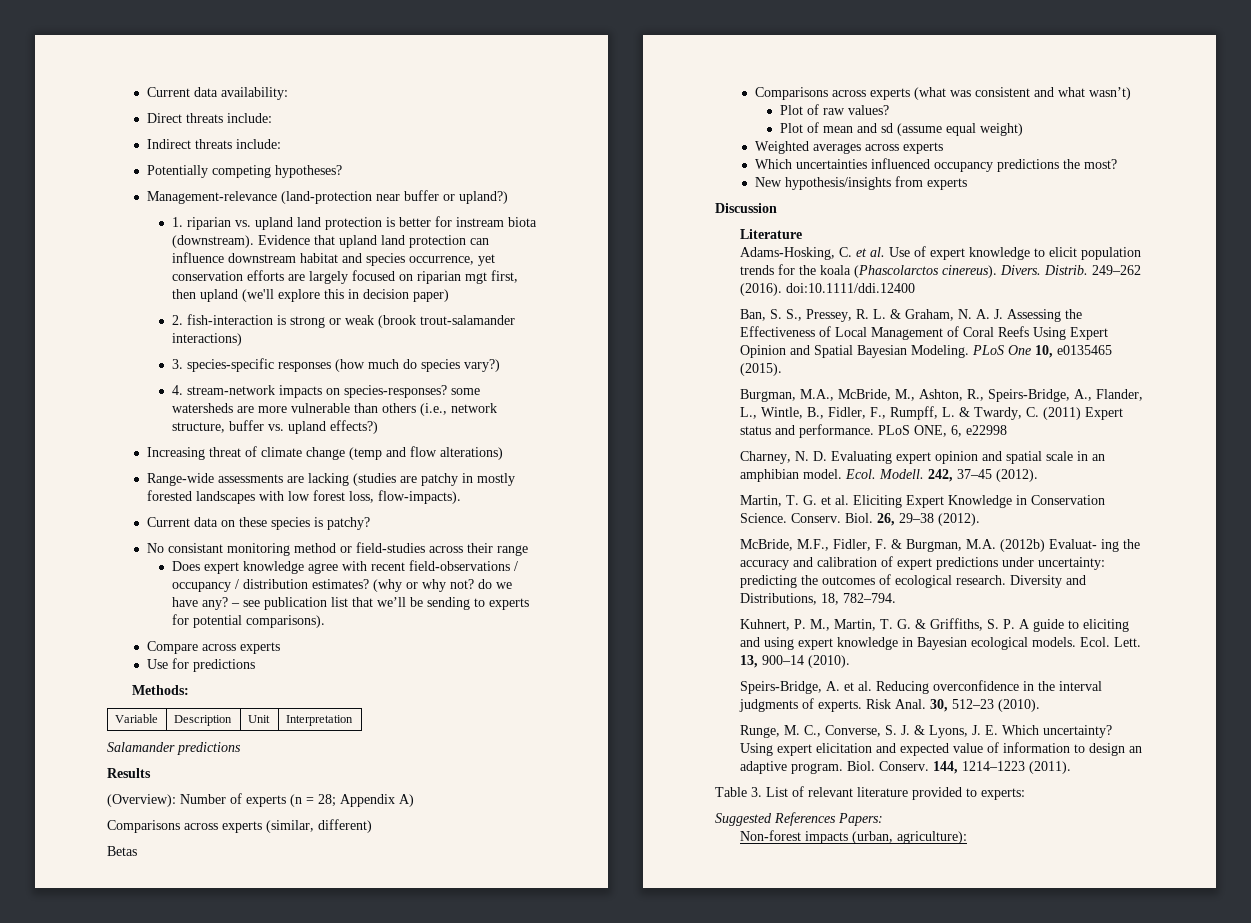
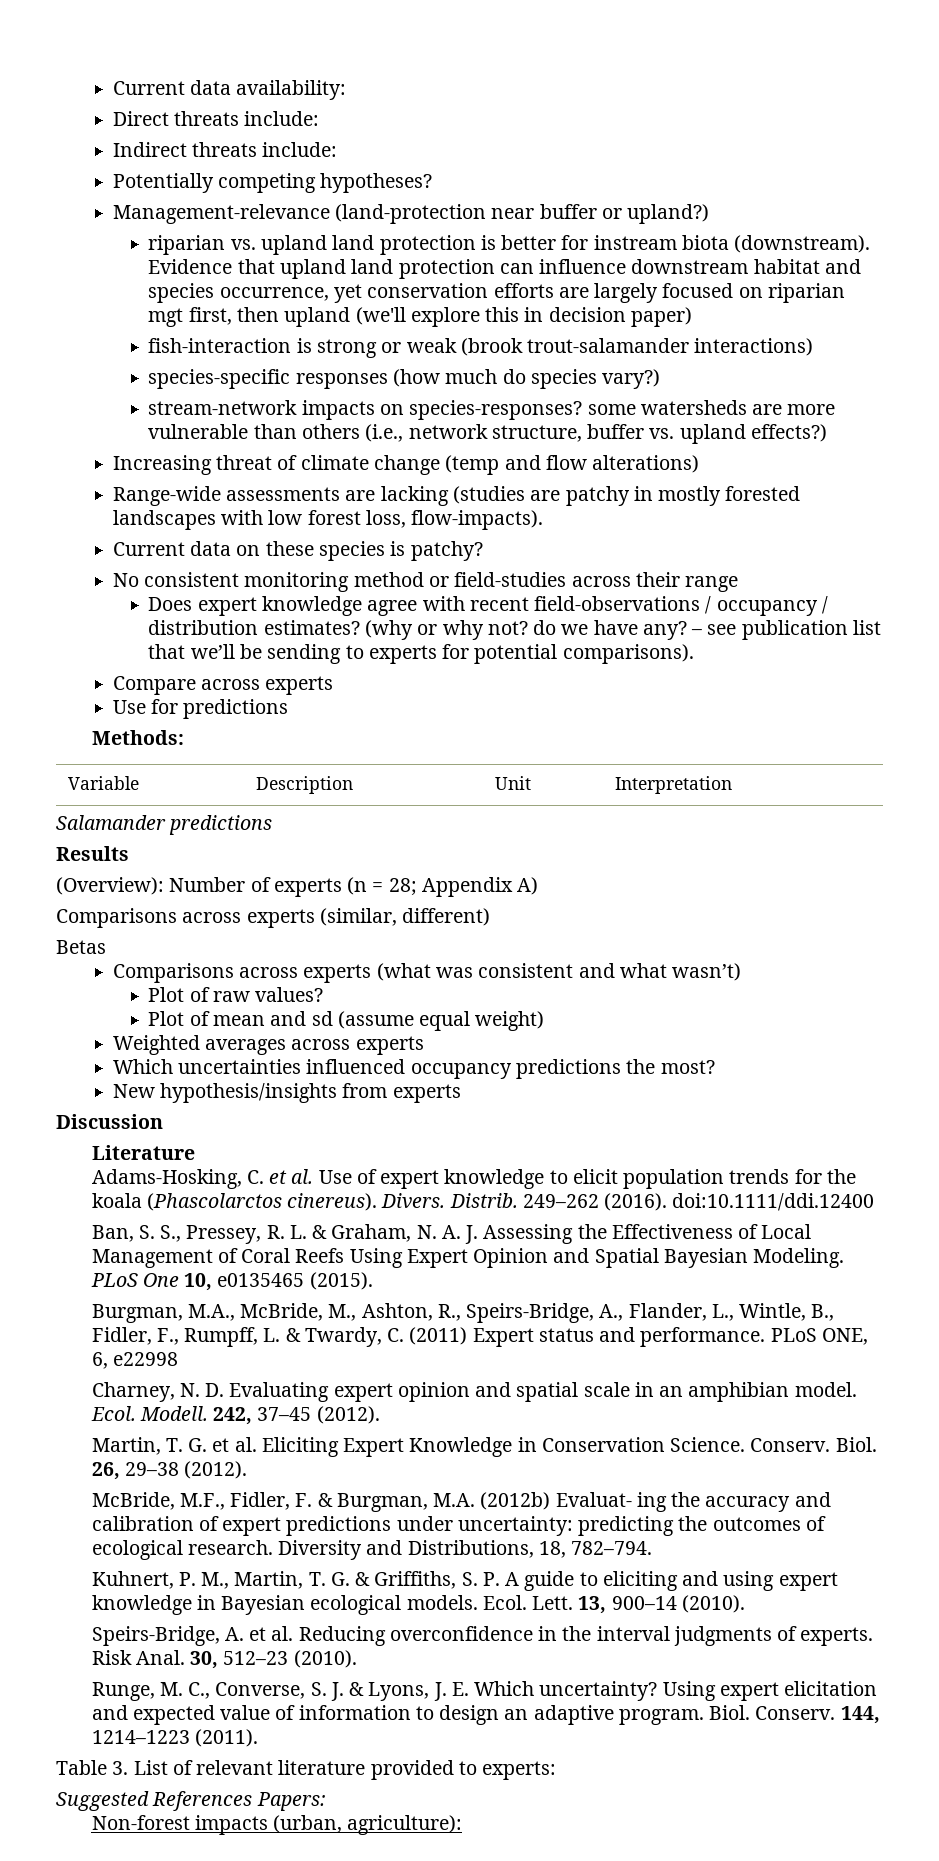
- 1. riparian vs. upland land protection is better for instream biota (downstream).
+ riparian vs. upland land protection is better for instream biota (downstream).
- 2. fish-interaction is strong or weak (brook trout-salamander interactions)
+ fish-interaction is strong or weak (brook trout-salamander interactions)
- 3. species-specific responses (how much do species vary?)
+ species-specific responses (how much do species vary?)
- 4. stream-network impacts on species-responses? some watersheds are more vulnerable than others (i.e., network structure, buffer vs. upland effects?)
+ stream-network impacts on species-responses? some watersheds are more vulnerable than others (i.e., network structure, buffer vs. upland effects?)
- No consistant monitoring method or field-studies across their range
+ No consistent monitoring method or field-studies across their range

